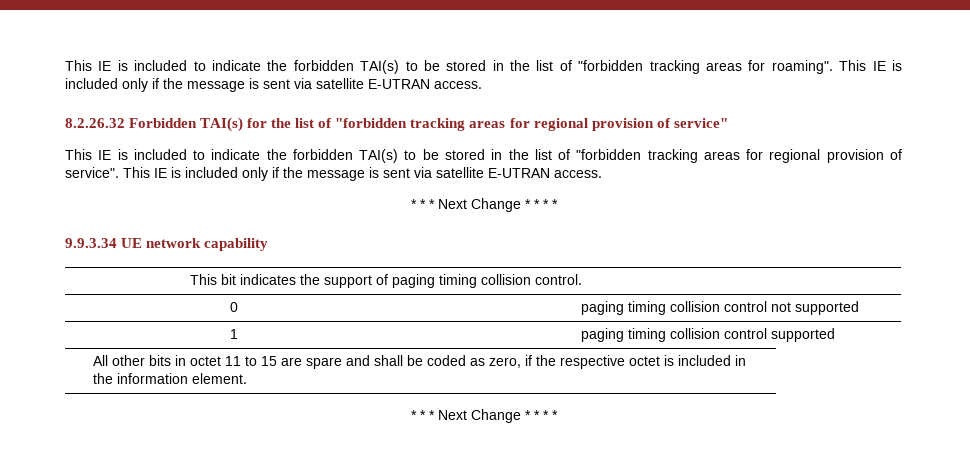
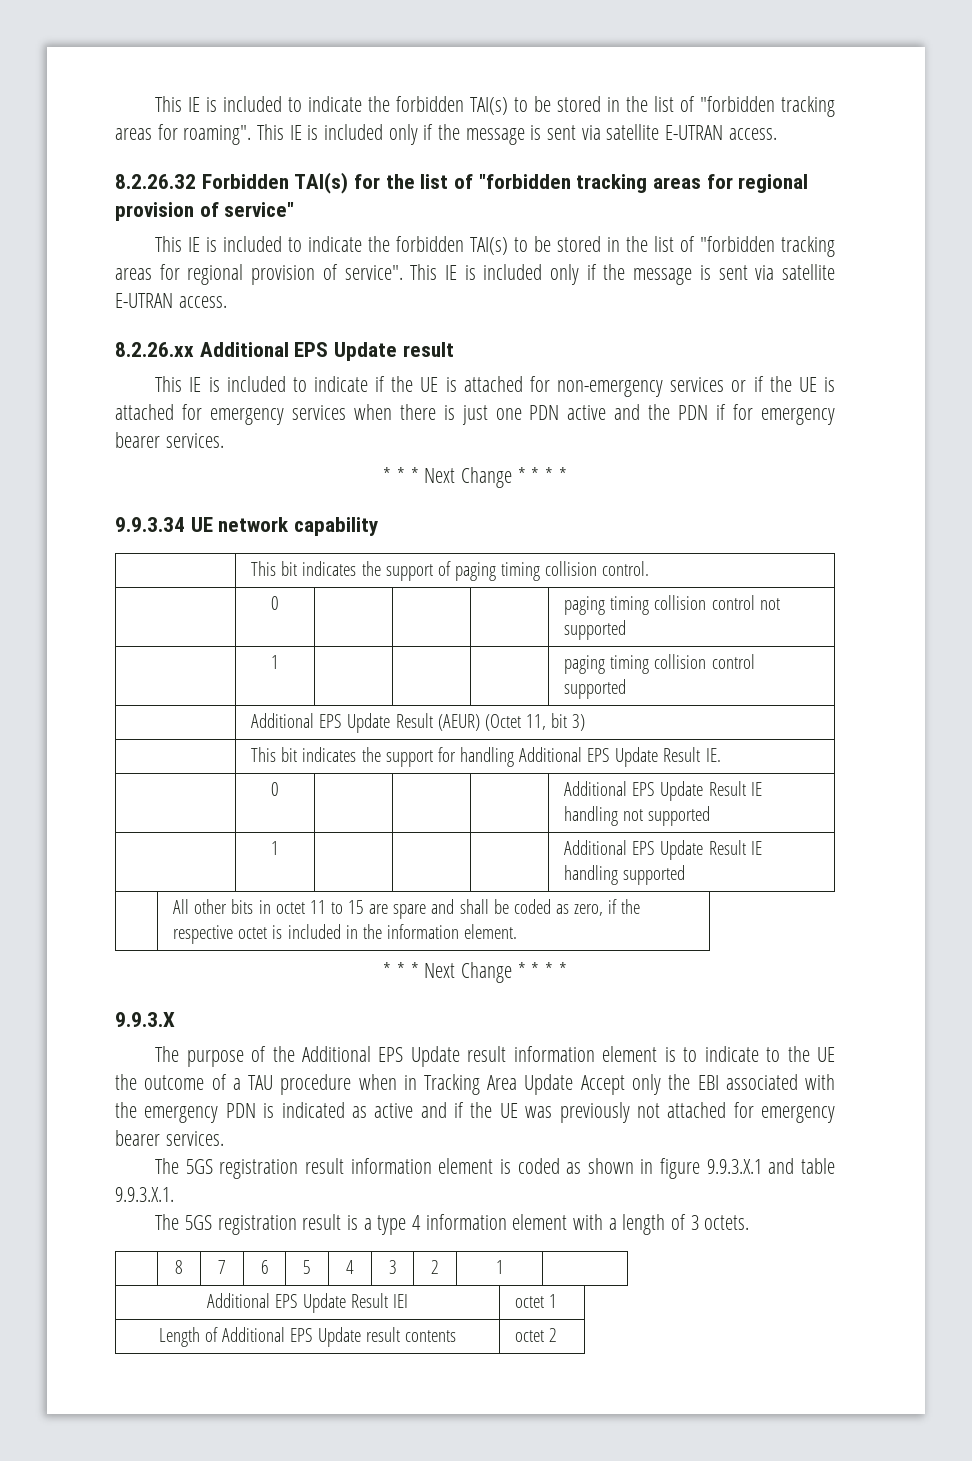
+ 8.2.26.xx Additional EPS Update result
+ This IE is included to indicate if the UE is attached for non-emergency services or if the UE is attached for emergency services when there is just one PDN active and the PDN if for emergency bearer services.
+ | Additional EPS Update Result (AEUR) (Octet 11, bit 3)
+ | This bit indicates the support for handling Additional EPS Update Result IE.
+ | 0 | | | | Additional EPS Update Result IE handling not supported
+ | 1 | | | | Additional EPS Update Result IE handling supported
+ 9.9.3.X
+ The purpose of the Additional EPS Update result information element is to indicate to the UE the outcome of a TAU procedure when in Tracking Area Update Accept only the EBI associated with the emergency PDN is indicated as active and if the UE was previously not attached for emergency bearer services.
+ The 5GS registration result information element is coded as shown in figure 9.9.3.X.1 and table 9.9.3.X.1.
+ The 5GS registration result is a type 4 information element with a length of 3 octets.
+ | 8 | 7 | 6 | 5 | 4 | 3 | 2 | 1 |
+ Additional EPS Update Result IEI | octet 1
+ Length of Additional EPS Update result contents | octet 2

